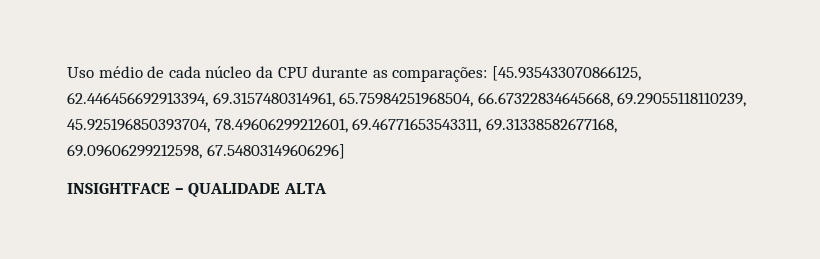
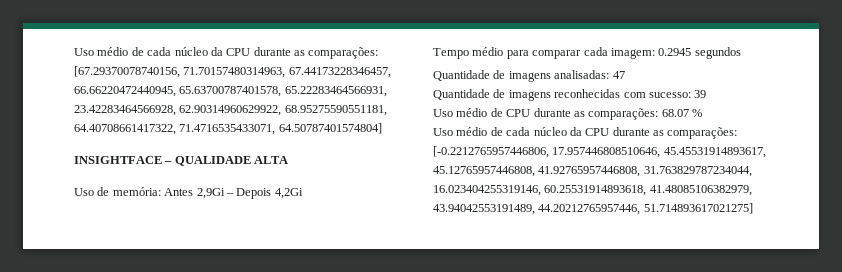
- Uso médio de cada núcleo da CPU durante as comparações: [45.935433070866125, 62.446456692913394, 69.3157480314961, 65.75984251968504, 66.67322834645668, 69.29055118110239, 45.925196850393704, 78.49606299212601, 69.46771653543311, 69.31338582677168, 69.09606299212598, 67.54803149606296]
+ Uso médio de cada núcleo da CPU durante as comparações: [67.29370078740156, 71.70157480314963, 67.44173228346457, 66.66220472440945, 65.63700787401578, 65.22283464566931, 23.42283464566928, 62.90314960629922, 68.95275590551181, 64.40708661417322, 71.4716535433071, 64.50787401574804]
  INSIGHTFACE – QUALIDADE ALTA
+ Uso de memória: Antes 2,9Gi – Depois 4,2Gi
+ Tempo médio para comparar cada imagem: 0.2945 segundos
+ Quantidade de imagens analisadas: 47
+ Quantidade de imagens reconhecidas com sucesso: 39
+ Uso médio de CPU durante as comparações: 68.07 %
+ Uso médio de cada núcleo da CPU durante as comparações: [-0.2212765957446806, 17.957446808510646, 45.45531914893617, 45.12765957446808, 41.92765957446808, 31.763829787234044, 16.023404255319146, 60.25531914893618, 41.48085106382979, 43.94042553191489, 44.20212765957446, 51.714893617021275]

